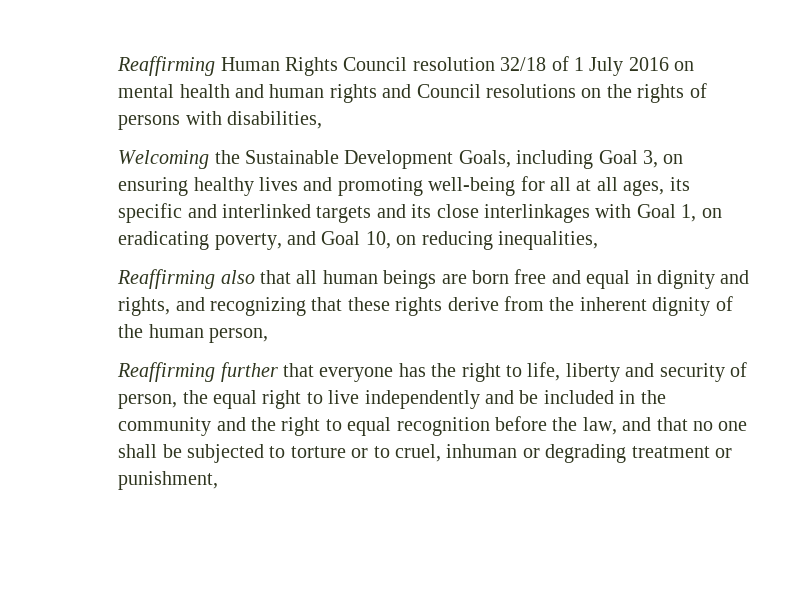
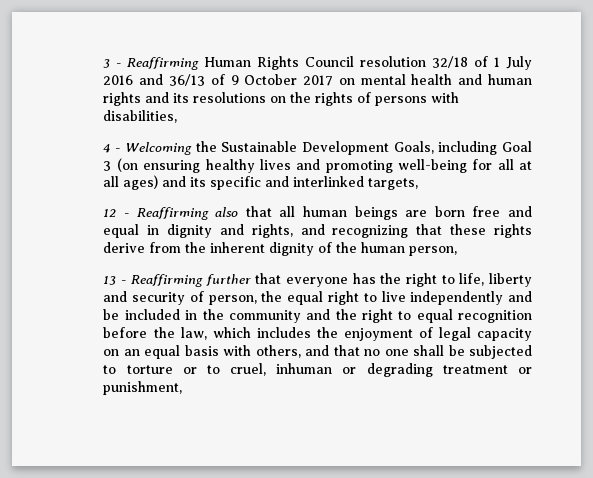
- Reaffirming Human Rights Council resolution 32/18 of 1 July 2016 on mental health and human rights and Council resolutions on the rights of persons with disabilities,
+ 3 - Reaffirming Human Rights Council resolution 32/18 of 1 July 2016 and 36/13 of 9 October 2017 on mental health and human rights and its resolutions on the rights of persons with disabilities,
- Welcoming the Sustainable Development Goals, including Goal 3, on ensuring healthy lives and promoting well-being for all at all ages, its specific and interlinked targets and its close interlinkages with Goal 1, on eradicating poverty, and Goal 10, on reducing inequalities,
- Reaffirming also that all human beings are born free and equal in dignity and rights, and recognizing that these rights derive from the inherent dignity of the human person,
+ 4 - Welcoming the Sustainable Development Goals, including Goal 3 (on ensuring healthy lives and promoting well-being for all at all ages) and its specific and interlinked targets,
+ 12 - Reaffirming also that all human beings are born free and equal in dignity and rights, and recognizing that these rights derive from the inherent dignity of the human person,
- Reaffirming further that everyone has the right to life, liberty and security of person, the equal right to live independently and be included in the community and the right to equal recognition before the law, and that no one shall be subjected to torture or to cruel, inhuman or degrading treatment or punishment,
+ 13 - Reaffirming further that everyone has the right to life, liberty and security of person, the equal right to live independently and be included in the community and the right to equal recognition before the law, which includes the enjoyment of legal capacity on an equal basis with others, and that no one shall be subjected to torture or to cruel, inhuman or degrading treatment or punishment,

